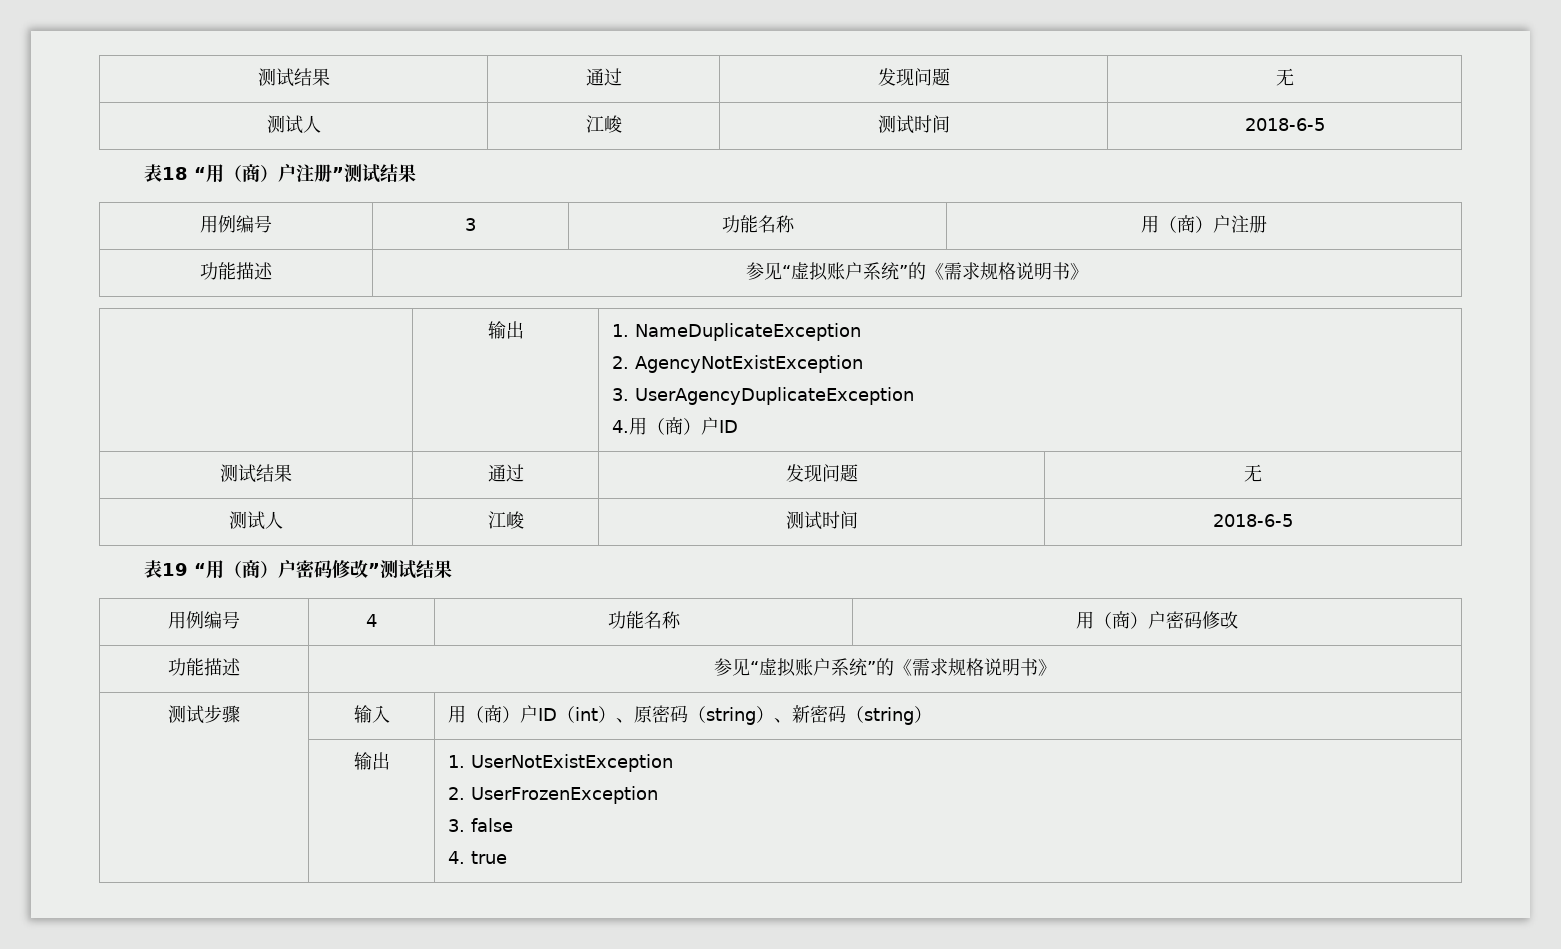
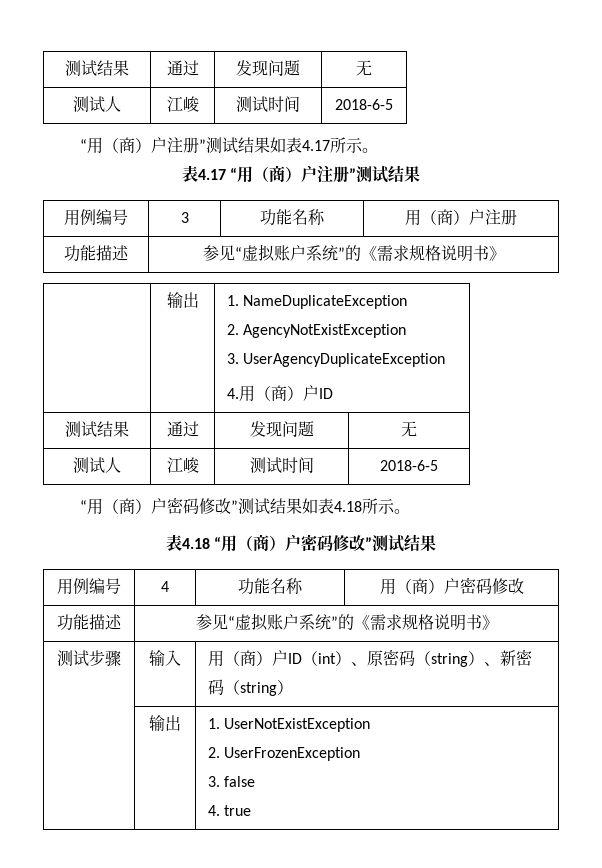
- 表18 “用（商）户注册”测试结果
+ “用（商）户注册”测试结果如表4.17所示。
+ 表4.17 “用（商）户注册”测试结果
- 表19 “用（商）户密码修改”测试结果
+ “用（商）户密码修改”测试结果如表4.18所示。
+ 表4.18 “用（商）户密码修改”测试结果

